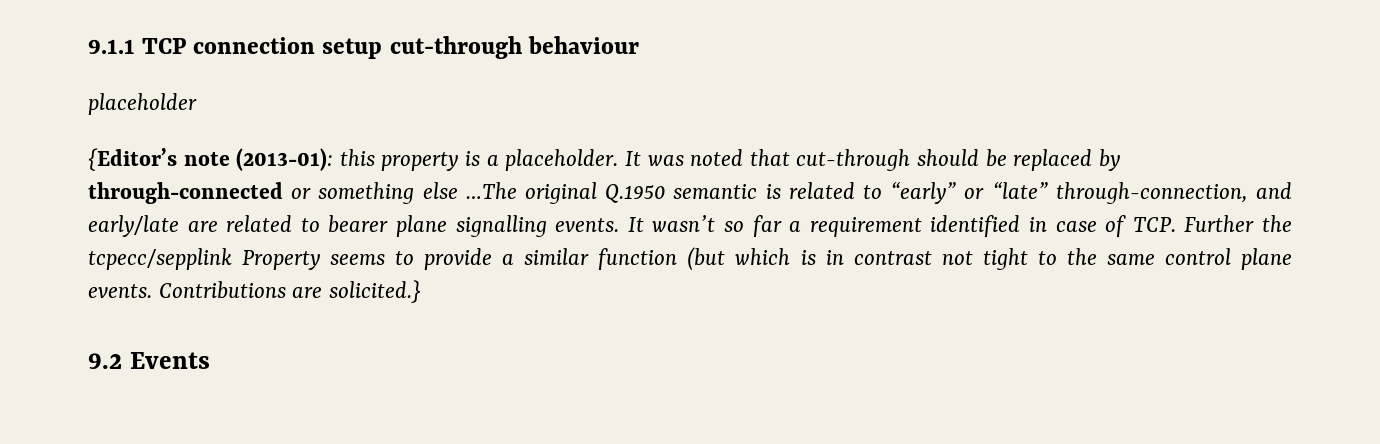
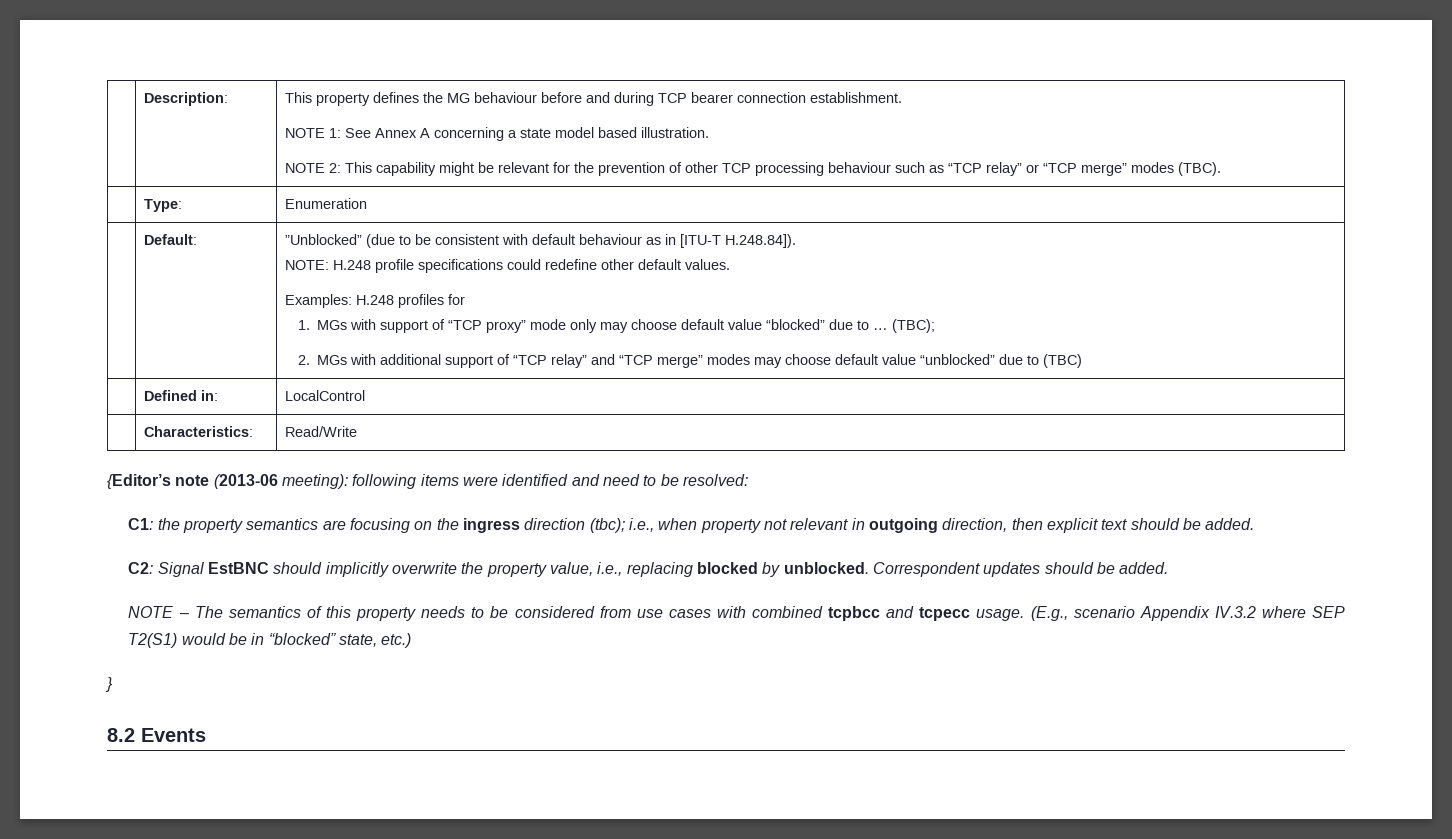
- 9.1.1 TCP connection setup cut-through behaviour
- placeholder
- {Editor’s note (2013-01): this property is a placeholder. It was noted that cut-through should be replaced by through-connected or something else …The original Q.1950 semantic is related to “early” or “late” through-connection, and early/late are related to bearer plane signalling events. It wasn’t so far a requirement identified in case of TCP. Further the tcpecc/sepplink Property seems to provide a similar function (but which is in contrast not tight to the same control plane events. Contributions are solicited.}
- 9.2 Events
+ Description: | This property defines the MG behaviour before and during TCP bearer connection establishment.
+ NOTE 1: See Annex A concerning a state model based illustration.
+ NOTE 2: This capability might be relevant for the prevention of other TCP processing behaviour such as “TCP relay” or “TCP merge” modes (TBC).
+ | Type: | Enumeration
+ | Default: | ”Unblocked” (due to be consistent with default behaviour as in [ITU-T H.248.84]).
+ NOTE: H.248 profile specifications could redefine other default values.
+ Examples: H.248 profiles for
+ 1. MGs with support of “TCP proxy” mode only may choose default value “blocked” due to … (TBC);
+ 2. MGs with additional support of “TCP relay” and “TCP merge” modes may choose default value “unblocked” due to (TBC)
+ | Defined in: | LocalControl
+ | Characteristics: | Read/Write
+ {Editor’s note (2013-06 meeting): following items were identified and need to be resolved:
+ C1: the property semantics are focusing on the ingress direction (tbc); i.e., when property not relevant in outgoing direction, then explicit text should be added.
+ C2: Signal EstBNC should implicitly overwrite the property value, i.e., replacing blocked by unblocked. Correspondent updates should be added.
+ NOTE – The semantics of this property needs to be considered from use cases with combined tcpbcc and tcpecc usage. (E.g., scenario Appendix IV.3.2 where SEP T2(S1) would be in “blocked” state, etc.)
+ }
+ 8.2 Events

